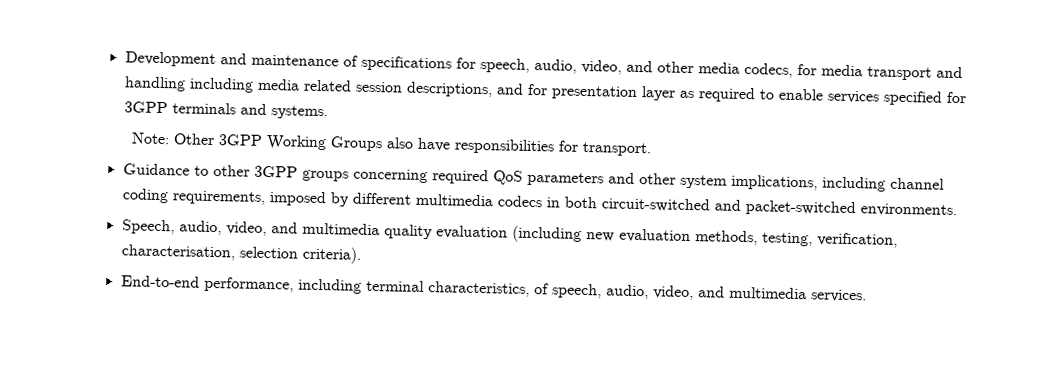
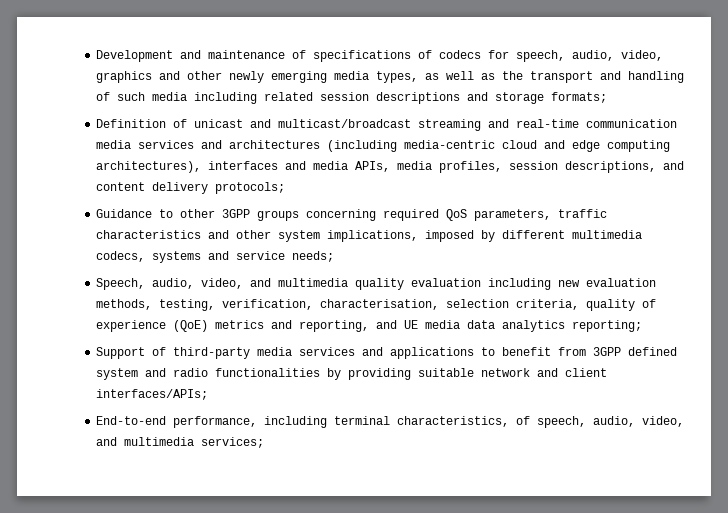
- Development and maintenance of specifications for speech, audio, video, and other media codecs, for media transport and handling including media related session descriptions, and for presentation layer as required to enable services specified for 3GPP terminals and systems.
- Note: Other 3GPP Working Groups also have responsibilities for transport.
+ Development and maintenance of specifications of codecs for speech, audio, video, graphics and other newly emerging media types, as well as the transport and handling of such media including related session descriptions and storage formats;
+ Definition of unicast and multicast/broadcast streaming and real-time communication media services and architectures (including media-centric cloud and edge computing architectures), interfaces and media APIs, media profiles, session descriptions, and content delivery protocols;
- Guidance to other 3GPP groups concerning required QoS parameters and other system implications, including channel coding requirements, imposed by different multimedia codecs in both circuit-switched and packet-switched environments.
+ Guidance to other 3GPP groups concerning required QoS parameters, traffic characteristics and other system implications, imposed by different multimedia codecs, systems and service needs;
- Speech, audio, video, and multimedia quality evaluation (including new evaluation methods, testing, verification, characterisation, selection criteria).
+ Speech, audio, video, and multimedia quality evaluation including new evaluation methods, testing, verification, characterisation, selection criteria, quality of experience (QoE) metrics and reporting, and UE media data analytics reporting;
+ Support of third-party media services and applications to benefit from 3GPP defined system and radio functionalities by providing suitable network and client interfaces/APIs;
- End-to-end performance, including terminal characteristics, of speech, audio, video, and multimedia services.
+ End-to-end performance, including terminal characteristics, of speech, audio, video, and multimedia services;

